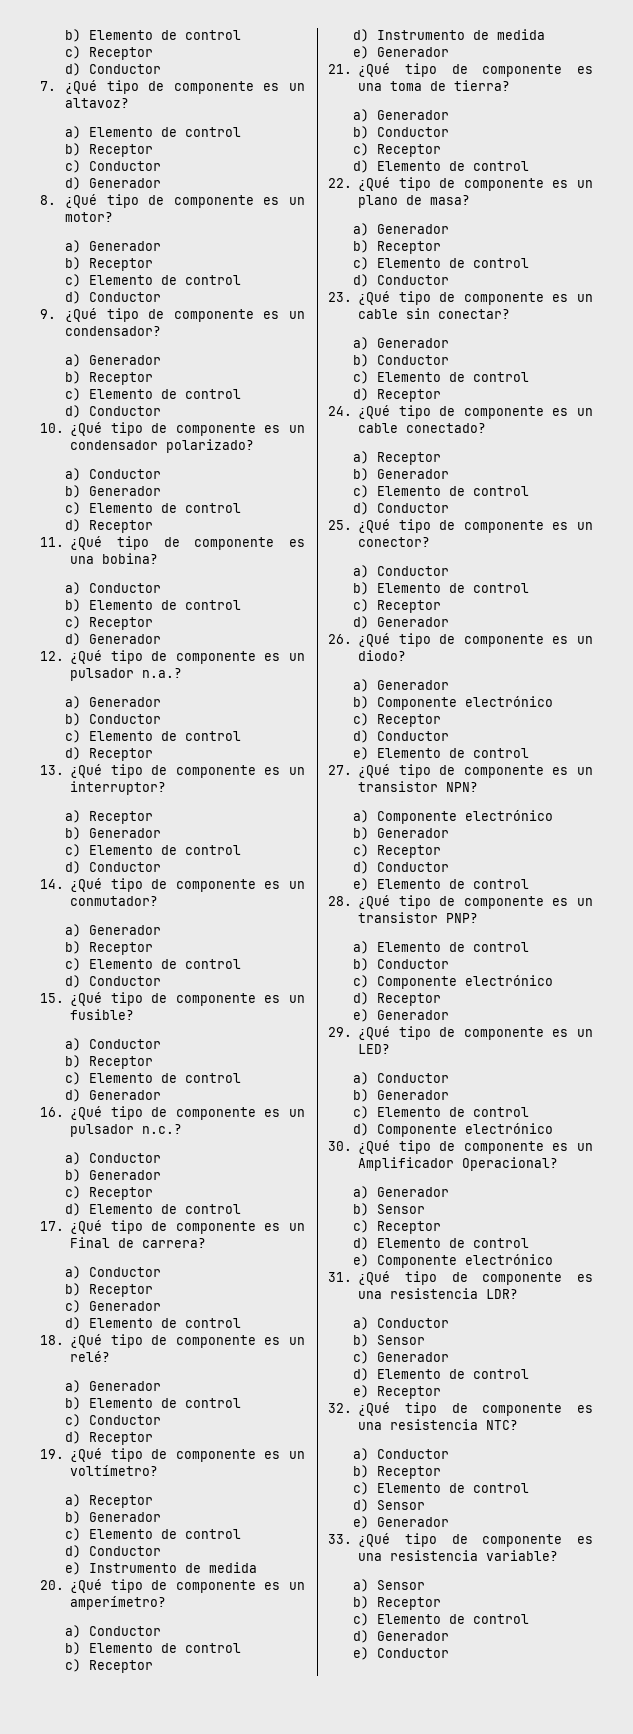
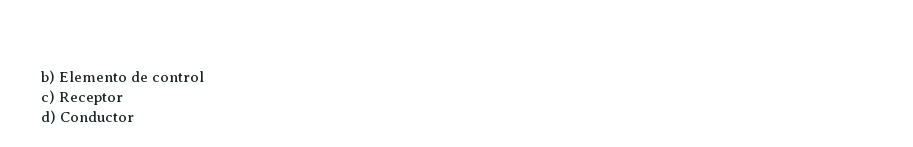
- 7. ¿Qué tipo de componente es un altavoz?
- a) Elemento de control
- b) Receptor
- c) Conductor
- d) Generador
- 8. ¿Qué tipo de componente es un motor?
- a) Generador
- b) Receptor
- c) Elemento de control
- d) Conductor
- 9. ¿Qué tipo de componente es un condensador?
- a) Generador
- b) Receptor
- c) Elemento de control
- d) Conductor
- 10. ¿Qué tipo de componente es un condensador polarizado?
- a) Conductor
- b) Generador
- c) Elemento de control
- d) Receptor
- 11. ¿Qué tipo de componente es una bobina?
- a) Conductor
- b) Elemento de control
- c) Receptor
- d) Generador
- 12. ¿Qué tipo de componente es un pulsador n.a.?
- a) Generador
- b) Conductor
- c) Elemento de control
- d) Receptor
- 13. ¿Qué tipo de componente es un interruptor?
- a) Receptor
- b) Generador
- c) Elemento de control
- d) Conductor
- 14. ¿Qué tipo de componente es un conmutador?
- a) Generador
- b) Receptor
- c) Elemento de control
- d) Conductor
- 15. ¿Qué tipo de componente es un fusible?
- a) Conductor
- b) Receptor
- c) Elemento de control
- d) Generador
- 16. ¿Qué tipo de componente es un pulsador n.c.?
- a) Conductor
- b) Generador
- c) Receptor
- d) Elemento de control
- 17. ¿Qué tipo de componente es un Final de carrera?
- a) Conductor
- b) Receptor
- c) Generador
- d) Elemento de control
- 18. ¿Qué tipo de componente es un relé?
- a) Generador
- b) Elemento de control
- c) Conductor
- d) Receptor
- 19. ¿Qué tipo de componente es un voltímetro?
- a) Receptor
- b) Generador
- c) Elemento de control
- d) Conductor
- e) Instrumento de medida
- 20. ¿Qué tipo de componente es un amperímetro?
- a) Conductor
- b) Elemento de control
- c) Receptor
- d) Instrumento de medida
- e) Generador
- 21. ¿Qué tipo de componente es una toma de tierra?
- a) Generador
- b) Conductor
- c) Receptor
- d) Elemento de control
- 22. ¿Qué tipo de componente es un plano de masa?
- a) Generador
- b) Receptor
- c) Elemento de control
- d) Conductor
- 23. ¿Qué tipo de componente es un cable sin conectar?
- a) Generador
- b) Conductor
- c) Elemento de control
- d) Receptor
- 24. ¿Qué tipo de componente es un cable conectado?
- a) Receptor
- b) Generador
- c) Elemento de control
- d) Conductor
- 25. ¿Qué tipo de componente es un conector?
- a) Conductor
- b) Elemento de control
- c) Receptor
- d) Generador
- 26. ¿Qué tipo de componente es un diodo?
- a) Generador
- b) Componente electrónico
- c) Receptor
- d) Conductor
- e) Elemento de control
- 27. ¿Qué tipo de componente es un transistor NPN?
- a) Componente electrónico
- b) Generador
- c) Receptor
- d) Conductor
- e) Elemento de control
- 28. ¿Qué tipo de componente es un transistor PNP?
- a) Elemento de control
- b) Conductor
- c) Componente electrónico
- d) Receptor
- e) Generador
- 29. ¿Qué tipo de componente es un LED?
- a) Conductor
- b) Generador
- c) Elemento de control
- d) Componente electrónico
- 30. ¿Qué tipo de componente es un Amplificador Operacional?
- a) Generador
- b) Sensor
- c) Receptor
- d) Elemento de control
- e) Componente electrónico
- 31. ¿Qué tipo de componente es una resistencia LDR?
- a) Conductor
- b) Sensor
- c) Generador
- d) Elemento de control
- e) Receptor
- 32. ¿Qué tipo de componente es una resistencia NTC?
- a) Conductor
- b) Receptor
- c) Elemento de control
- d) Sensor
- e) Generador
- 33. ¿Qué tipo de componente es una resistencia variable?
- a) Sensor
- b) Receptor
- c) Elemento de control
- d) Generador
- e) Conductor

